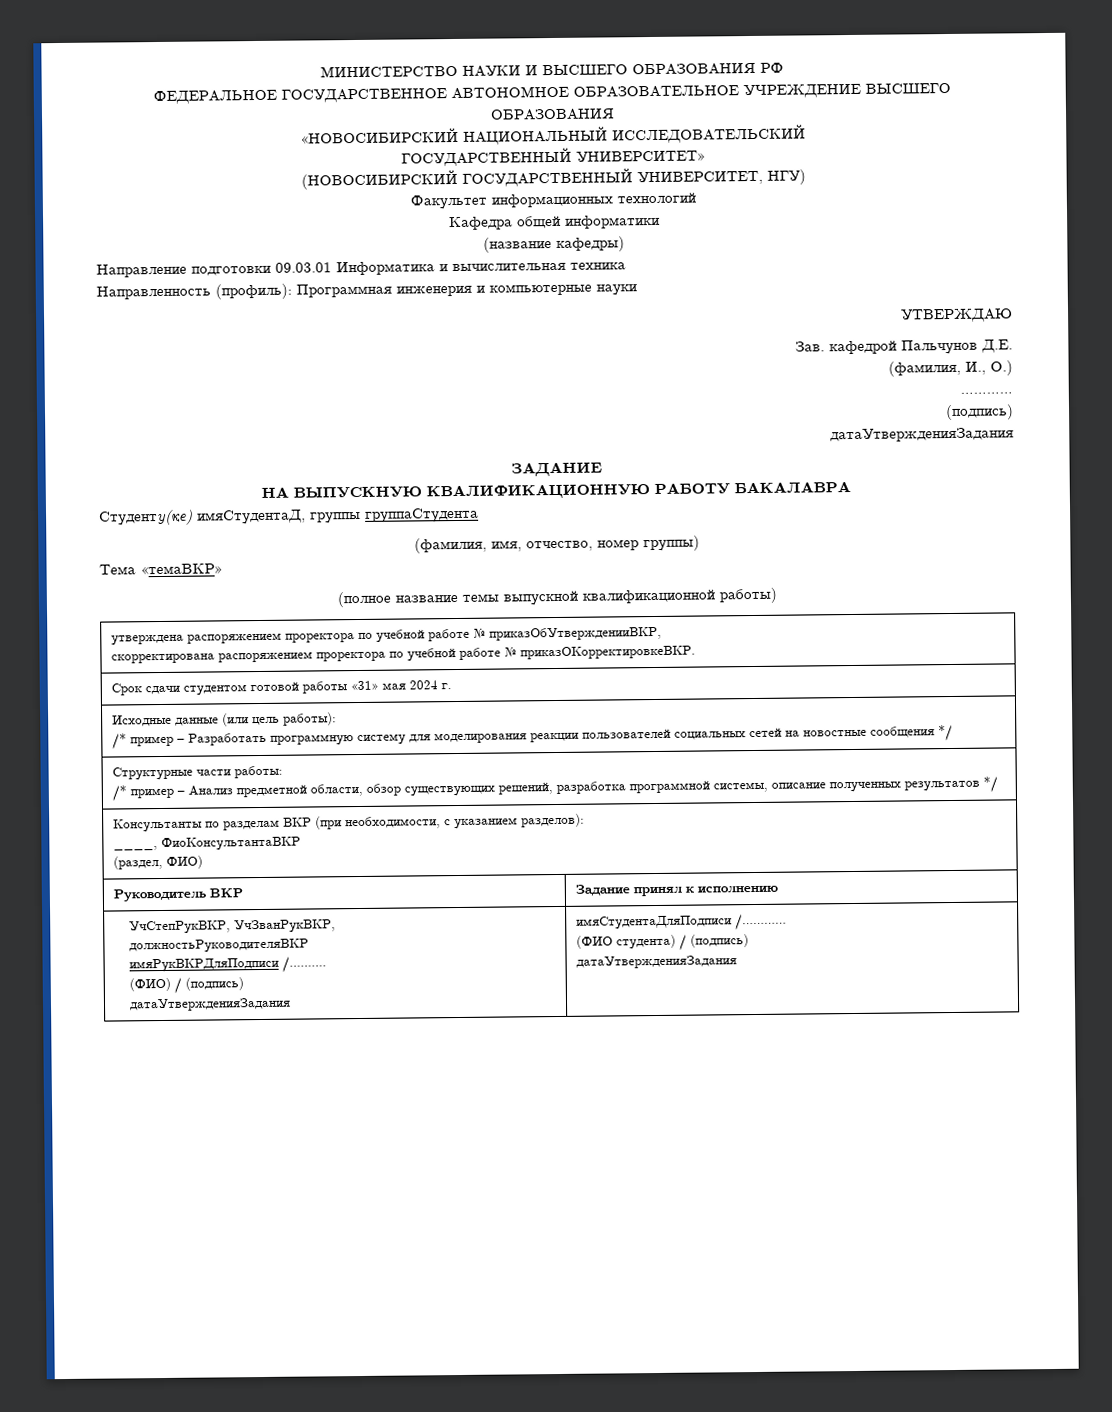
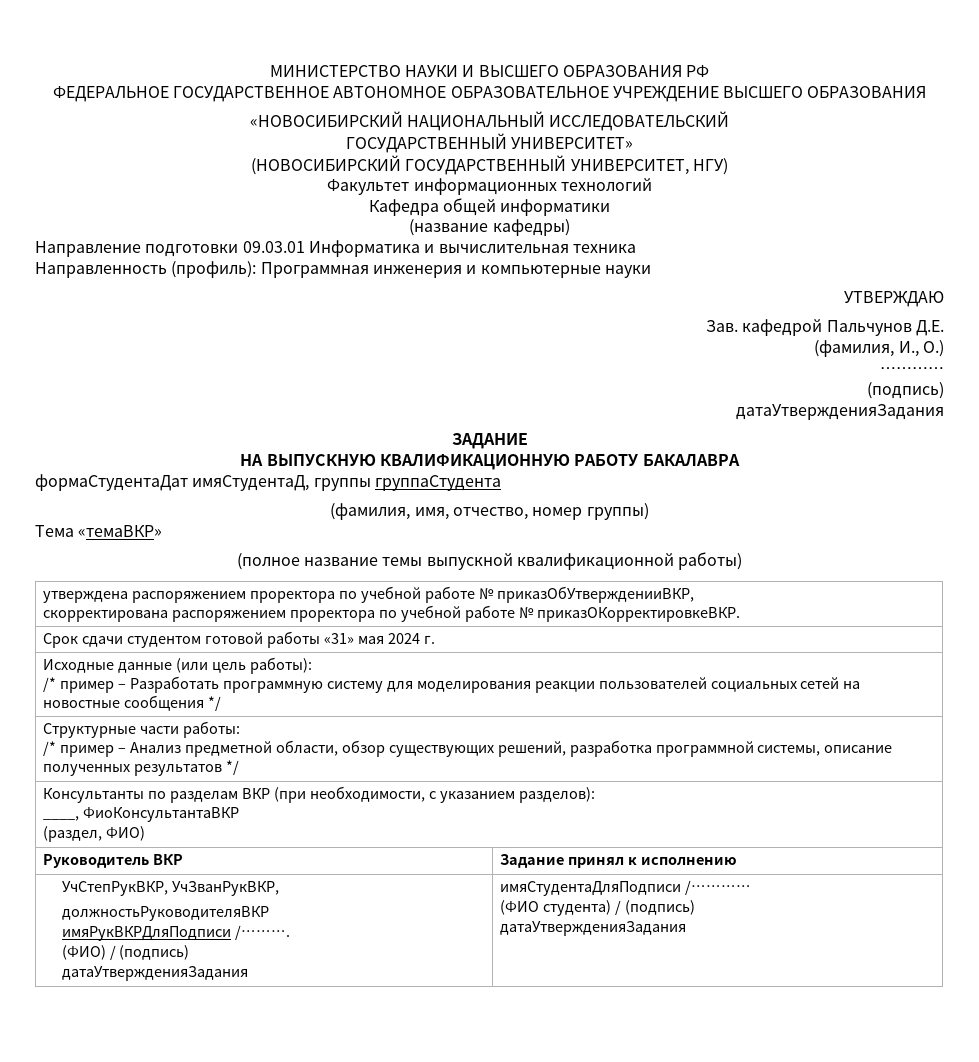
- Студенту(ке) имяСтудентаД, группы группаСтудента
+ формаСтудентаДат имяСтудентаД, группы группаСтудента

